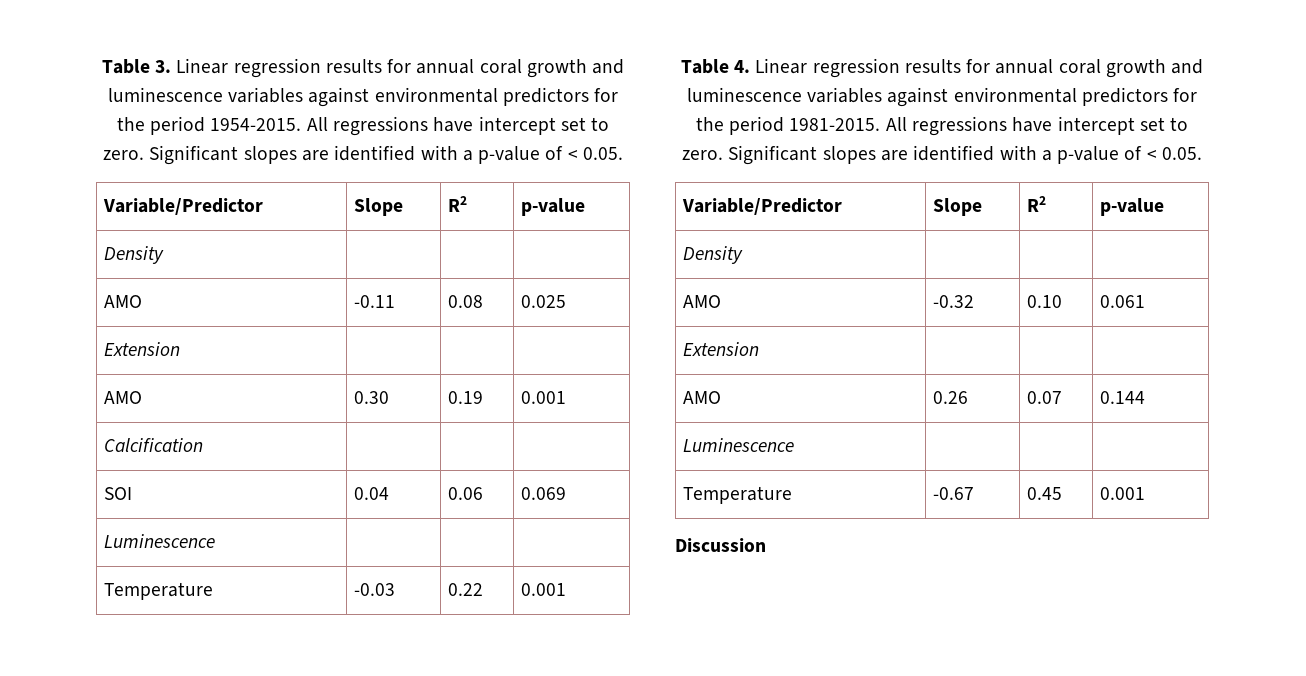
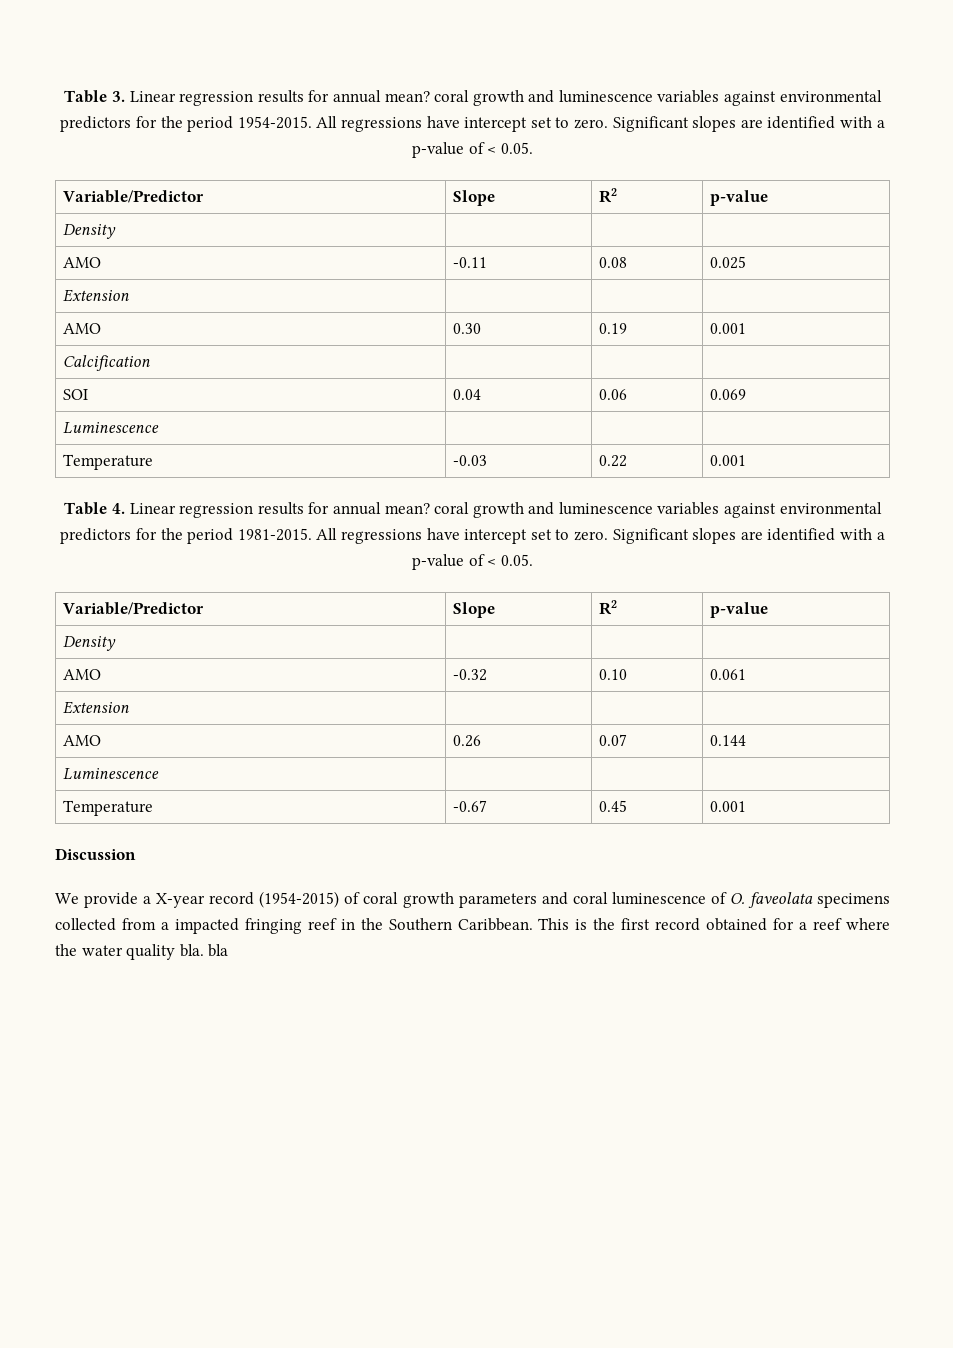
- Table 3. Linear regression results for annual coral growth and luminescence variables against environmental predictors for the period 1954-2015.
+ Table 3. Linear regression results for annual mean? coral growth and luminescence variables against environmental predictors for the period 1954-2015.
- Table 4. Linear regression results for annual coral growth and luminescence variables against environmental predictors for the period 1981-2015.
+ Table 4. Linear regression results for annual mean? coral growth and luminescence variables against environmental predictors for the period 1981-2015.
+ We provide a X-year record (1954-2015) of coral growth parameters and coral luminescence of O. faveolata specimens collected from a impacted fringing reef in the Southern Caribbean. This is the first record obtained for a reef where the water quality bla. bla

